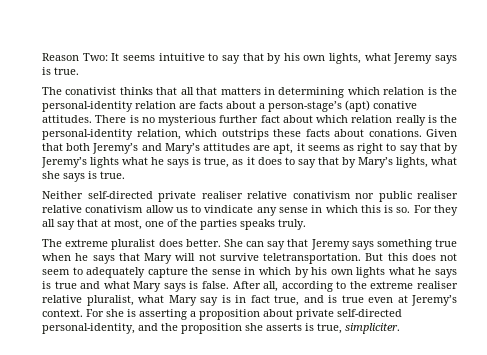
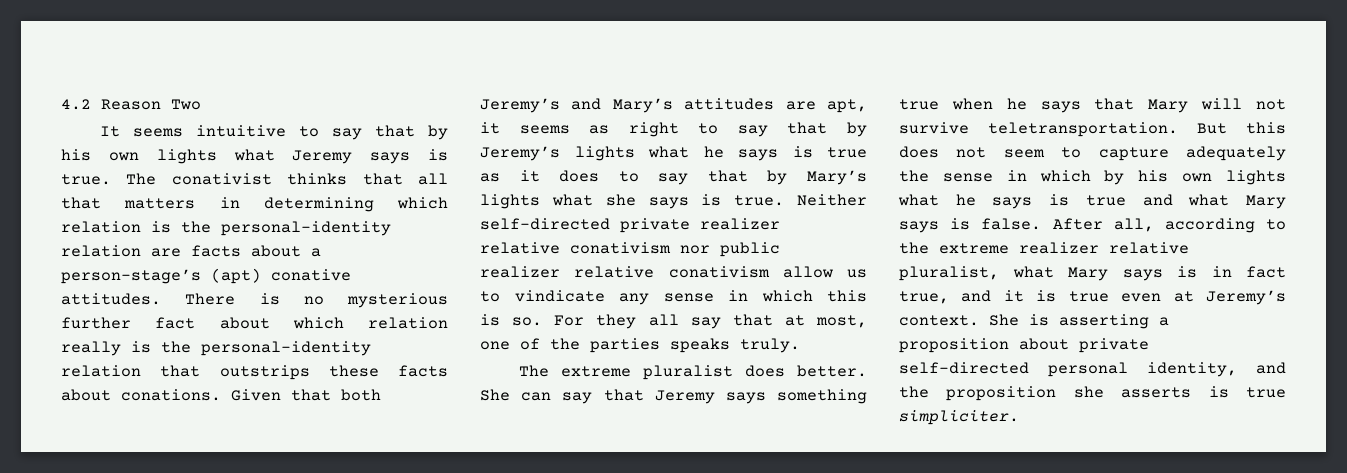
- Reason Two: It seems intuitive to say that by his own lights, what Jeremy says is true.
- The conativist thinks that all that matters in determining which relation is the personal-identity relation are facts about a person-stage’s (apt) conative attitudes.
+ 4.2 Reason Two
+ It seems intuitive to say that by his own lights what Jeremy says is true. The conativist thinks that all that matters in determining which relation is the personal-identity relation are facts about a person-stage’s (apt) conative attitudes.
- There is no mysterious further fact about which relation really is the personal-identity relation, which outstrips these facts about conations.
+ There is no mysterious further fact about which relation really is the personal-identity relation that outstrips these facts about conations.
- Given that both Jeremy’s and Mary’s attitudes are apt, it seems as right to say that by Jeremy’s lights what he says is true, as it does to say that by Mary’s lights, what she says is true.
- Neither self-directed private realiser relative conativism nor public realiser relative conativism allow us to vindicate any sense in which this is so.
+ Given that both Jeremy’s and Mary’s attitudes are apt, it seems as right to say that by Jeremy’s lights what he says is true as it does to say that by Mary’s lights what she says is true. Neither self-directed private realizer relative conativism nor public realizer relative conativism allow us to vindicate any sense in which this is so.
- But this does not seem to adequately capture the sense in which by his own lights what he says is true and what Mary says is false.
+ But this does not seem to capture adequately the sense in which by his own lights what he says is true and what Mary says is false.
- After all, according to the extreme realiser relative pluralist, what Mary say is in fact true, and is true even at Jeremy’s context.
+ After all, according to the extreme realizer relative pluralist, what Mary says is in fact true, and it is true even at Jeremy’s context.
- For she is asserting a proposition about private self-directed personal-identity, and the proposition she asserts is true, simpliciter.
+ She is asserting a proposition about private self-directed personal identity, and the proposition she asserts is true simpliciter.

